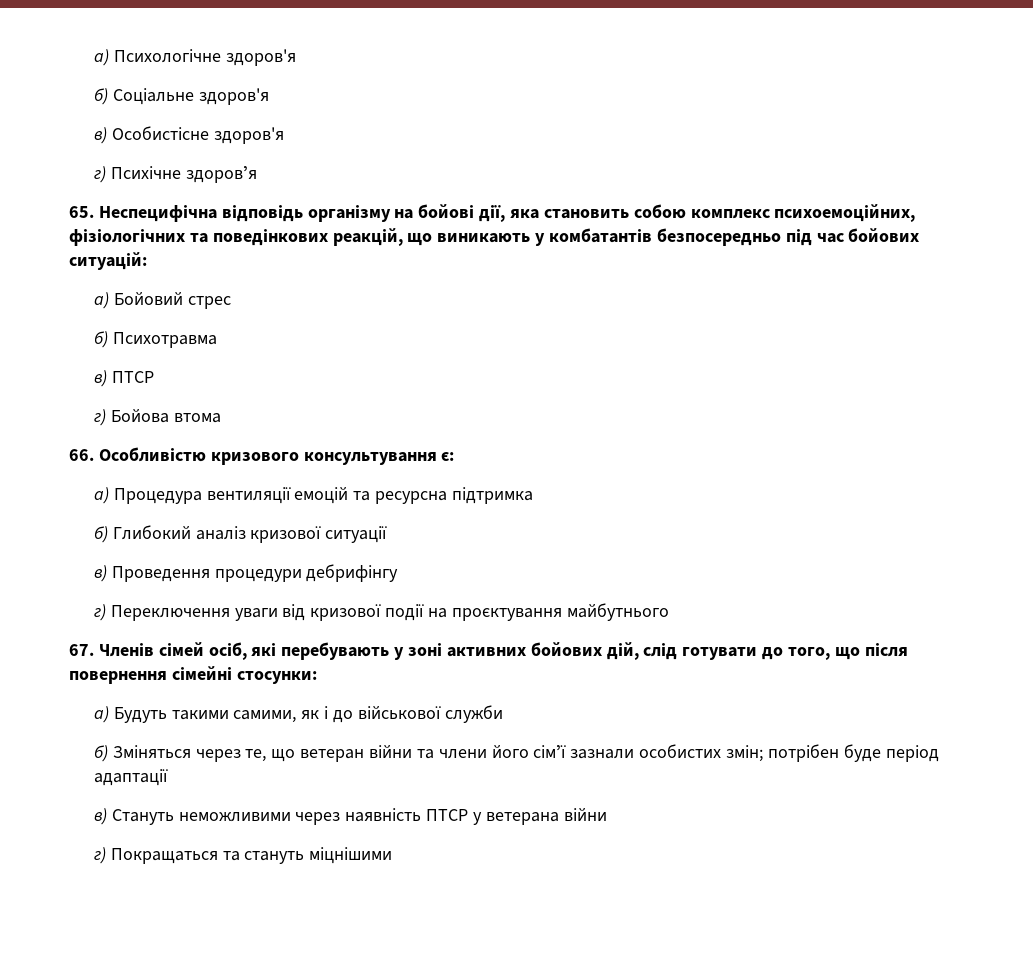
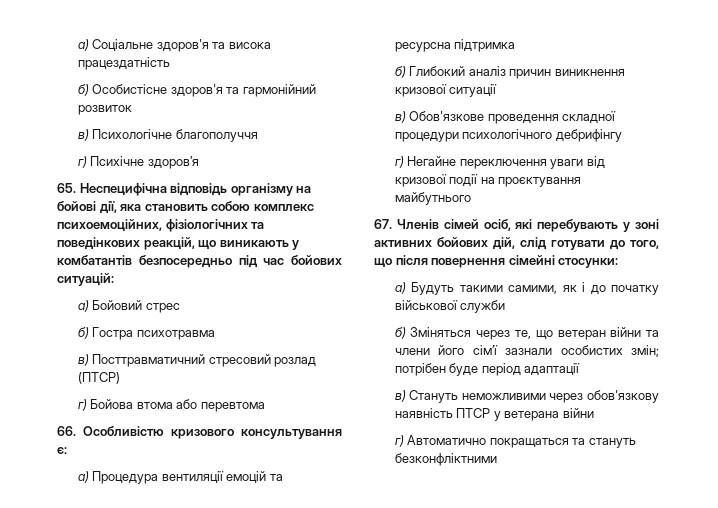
- а) Психологічне здоров'я
- б) Соціальне здоров'я
- в) Особистісне здоров'я
+ а) Соціальне здоров'я та висока працездатність
+ б) Особистісне здоров'я та гармонійний розвиток
+ в) Психологічне благополуччя
- б) Психотравма
- в) ПТСР
+ б) Гостра психотравма
+ в) Посттравматичний стресовий розлад (ПТСР)
- г) Бойова втома
+ г) Бойова втома або перевтома
- б) Глибокий аналіз кризової ситуації
+ б) Глибокий аналіз причин виникнення кризової ситуації
- в) Проведення процедури дебрифінгу
+ в) Обов'язкове проведення складної процедури психологічного дебрифінгу
- г) Переключення уваги від кризової події на проєктування майбутнього
+ г) Негайне переключення уваги від кризової події на проєктування майбутнього
- а) Будуть такими самими, як і до військової служби
+ а) Будуть такими самими, як і до початку військової служби
- в) Стануть неможливими через наявність ПТСР у ветерана війни
+ в) Стануть неможливими через обов'язкову наявність ПТСР у ветерана війни
- г) Покращаться та стануть міцнішими
+ г) Автоматично покращаться та стануть безконфліктними

